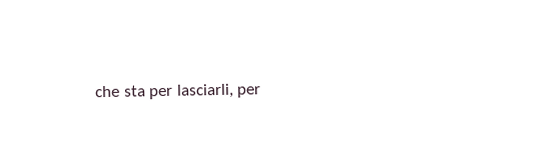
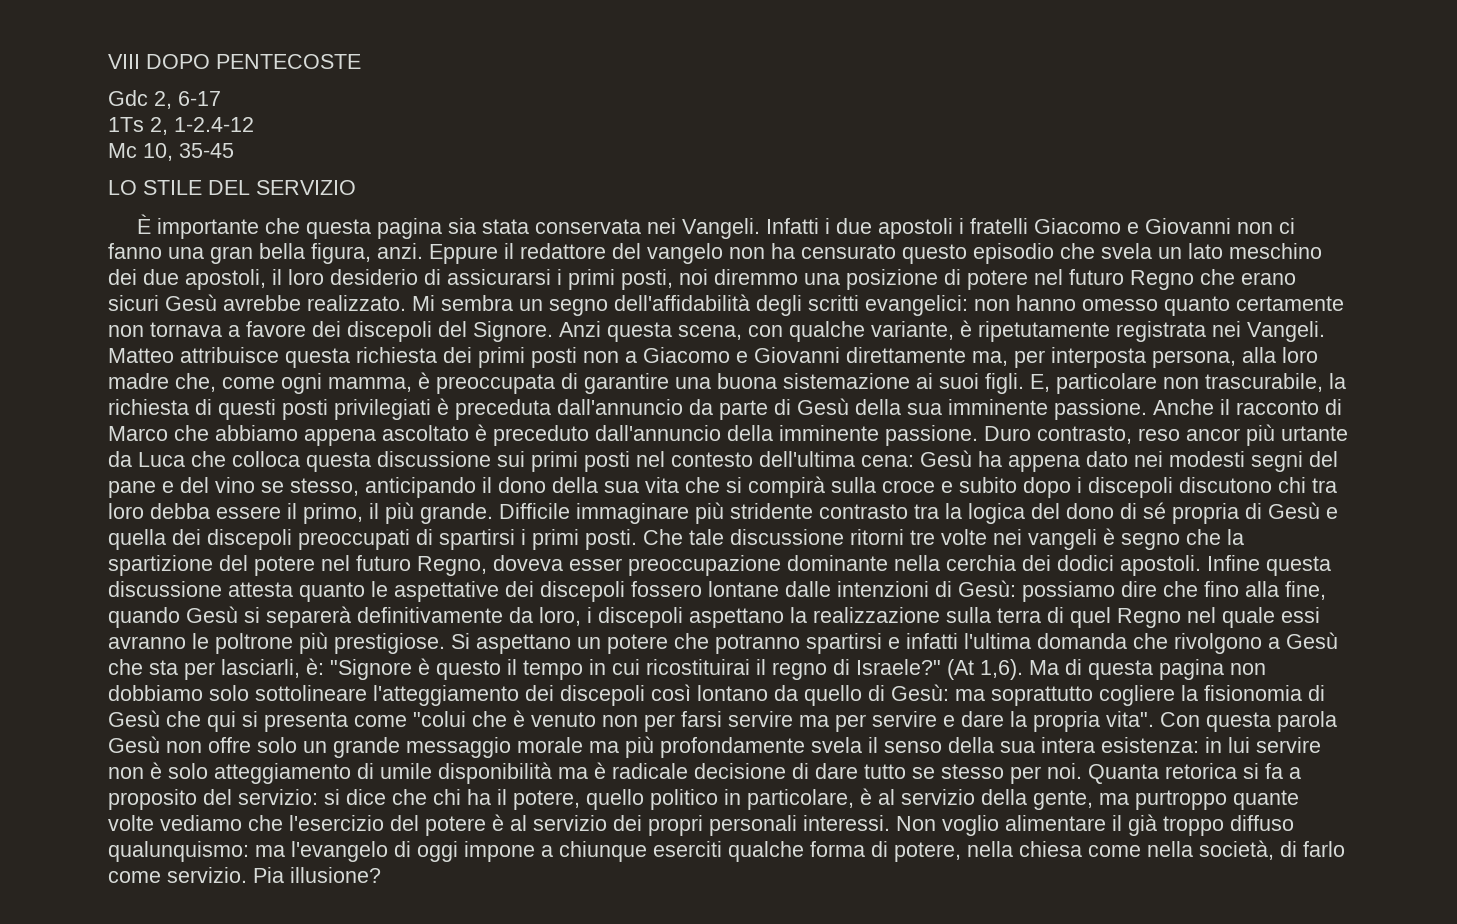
- che sta per lasciarli, per
+ VIII DOPO PENTECOSTE
+ Gdc 2, 6-17
+ 1Ts 2, 1-2.4-12
+ Mc 10, 35-45
+ LO STILE DEL SERVIZIO
+ È importante che questa pagina sia stata conservata nei Vangeli. Infatti i due apostoli i fratelli Giacomo e Giovanni non ci fanno una gran bella figura, anzi. Eppure il redattore del vangelo non ha censurato questo episodio che svela un lato meschino dei due apostoli, il loro desiderio di assicurarsi i primi posti, noi diremmo una posizione di potere nel futuro Regno che erano sicuri Gesù avrebbe realizzato. Mi sembra un segno dell'affidabilità degli scritti evangelici: non hanno omesso quanto certamente non tornava a favore dei discepoli del Signore. Anzi questa scena, con qualche variante, è ripetutamente registrata nei Vangeli. Matteo attribuisce questa richiesta dei primi posti non a Giacomo e Giovanni direttamente ma, per interposta persona, alla loro madre che, come ogni mamma, è preoccupata di garantire una buona sistemazione ai suoi figli. E, particolare non trascurabile, la richiesta di questi posti privilegiati è preceduta dall'annuncio da parte di Gesù della sua imminente passione. Anche il racconto di Marco che abbiamo appena ascoltato è preceduto dall'annuncio della imminente passione. Duro contrasto, reso ancor più urtante da Luca che colloca questa discussione sui primi posti nel contesto dell'ultima cena: Gesù ha appena dato nei modesti segni del pane e del vino se stesso, anticipando il dono della sua vita che si compirà sulla croce e subito dopo i discepoli discutono chi tra loro debba essere il primo, il più grande. Difficile immaginare più stridente contrasto tra la logica del dono di sé propria di Gesù e quella dei discepoli preoccupati di spartirsi i primi posti. Che tale discussione ritorni tre volte nei vangeli è segno che la spartizione del potere nel futuro Regno, doveva esser preoccupazione dominante nella cerchia dei dodici apostoli. Infine questa discussione attesta quanto le aspettative dei discepoli fossero lontane dalle intenzioni di Gesù: possiamo dire che fino alla fine, quando Gesù si separerà definitivamente da loro, i discepoli aspettano la realizzazione sulla terra di quel Regno nel quale essi avranno le poltrone più prestigiose. Si aspettano un potere che potranno spartirsi e infatti l'ultima domanda che rivolgono a Gesù che sta per lasciarli, è: "Signore è questo il tempo in cui ricostituirai il regno di Israele?" (At 1,6). Ma di questa pagina non dobbiamo solo sottolineare l'atteggiamento dei discepoli così lontano da quello di Gesù: ma soprattutto cogliere la fisionomia di Gesù che qui si presenta come "colui che è venuto non per farsi servire ma per servire e dare la propria vita". Con questa parola Gesù non offre solo un grande messaggio morale ma più profondamente svela il senso della sua intera esistenza: in lui servire non è solo atteggiamento di umile disponibilità ma è radicale decisione di dare tutto se stesso per noi. Quanta retorica si fa a proposito del servizio: si dice che chi ha il potere, quello politico in particolare, è al servizio della gente, ma purtroppo quante volte vediamo che l'esercizio del potere è al servizio dei propri personali interessi. Non voglio alimentare il già troppo diffuso qualunquismo: ma l'evangelo di oggi impone a chiunque eserciti qualche forma di potere, nella chiesa come nella società, di farlo come servizio. Pia illusione?

